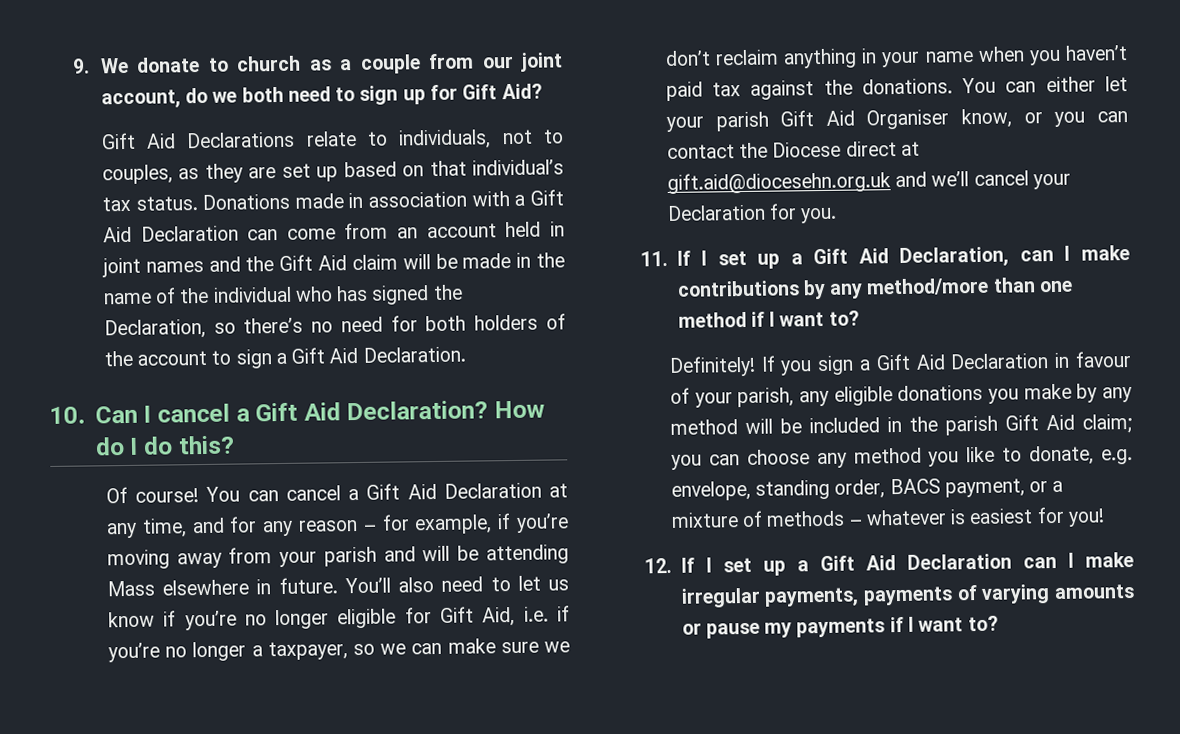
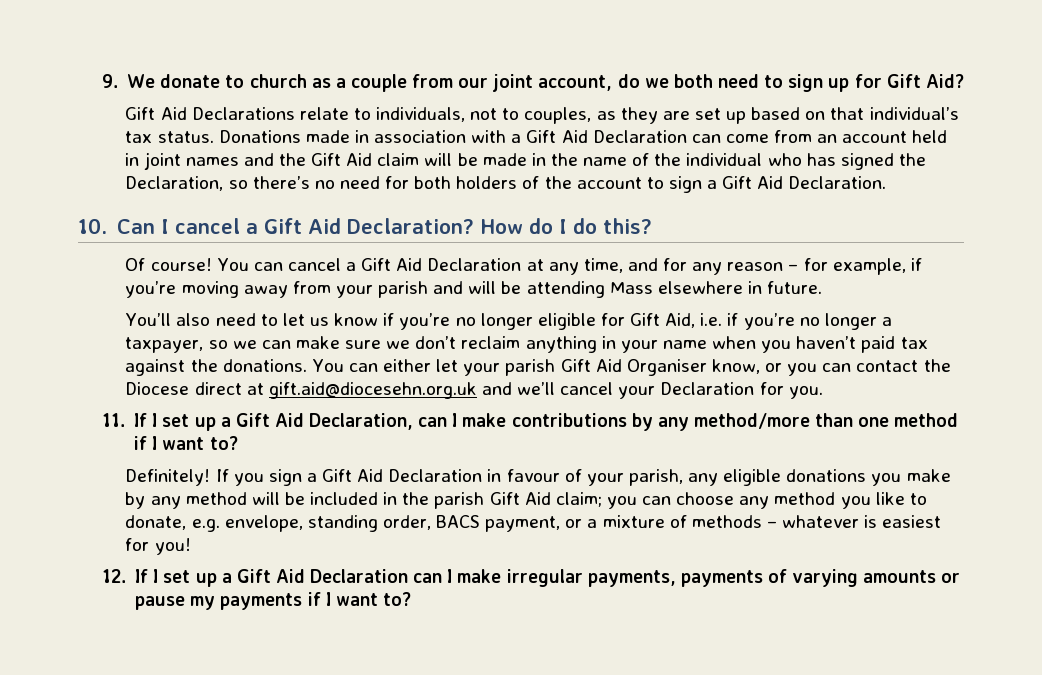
- You can cancel a Gift Aid Declaration at any time, and for any reason – for example, if you’re moving away from your parish and will be attending Mass elsewhere in future. You’ll also need to let us know if you’re no longer eligible for Gift Aid, i.e. if you’re no longer a taxpayer, so we can make sure we don’t reclaim anything in your name when you haven’t paid tax against the donations.
+ You can cancel a Gift Aid Declaration at any time, and for any reason – for example, if you’re moving away from your parish and will be attending Mass elsewhere in future.
+ You’ll also need to let us know if you’re no longer eligible for Gift Aid, i.e. if you’re no longer a taxpayer, so we can make sure we don’t reclaim anything in your name when you haven’t paid tax against the donations.

